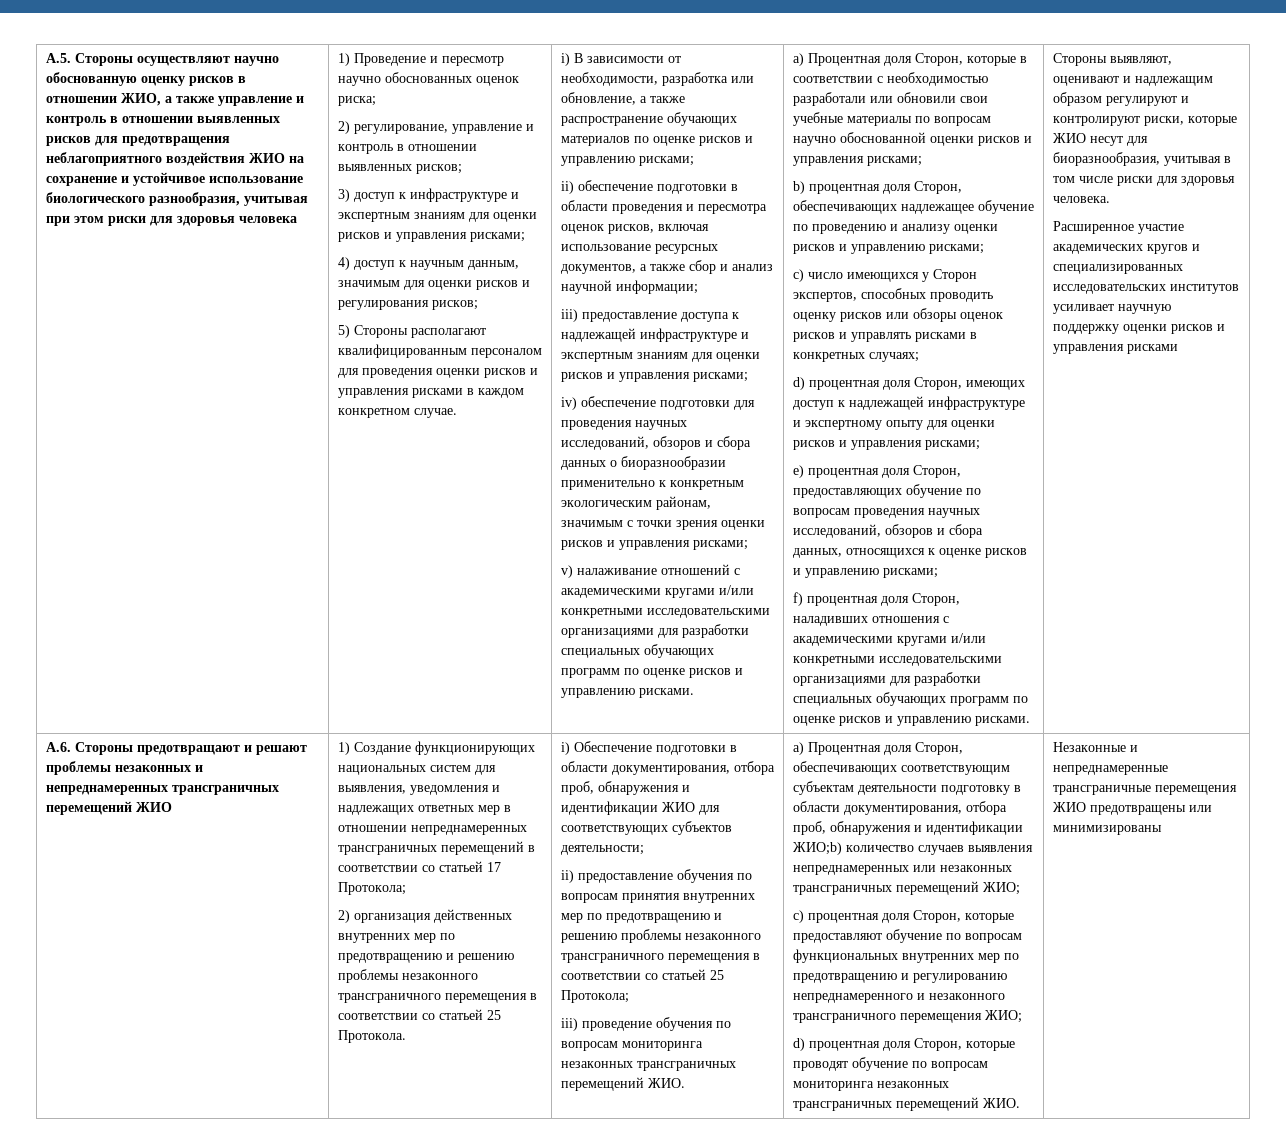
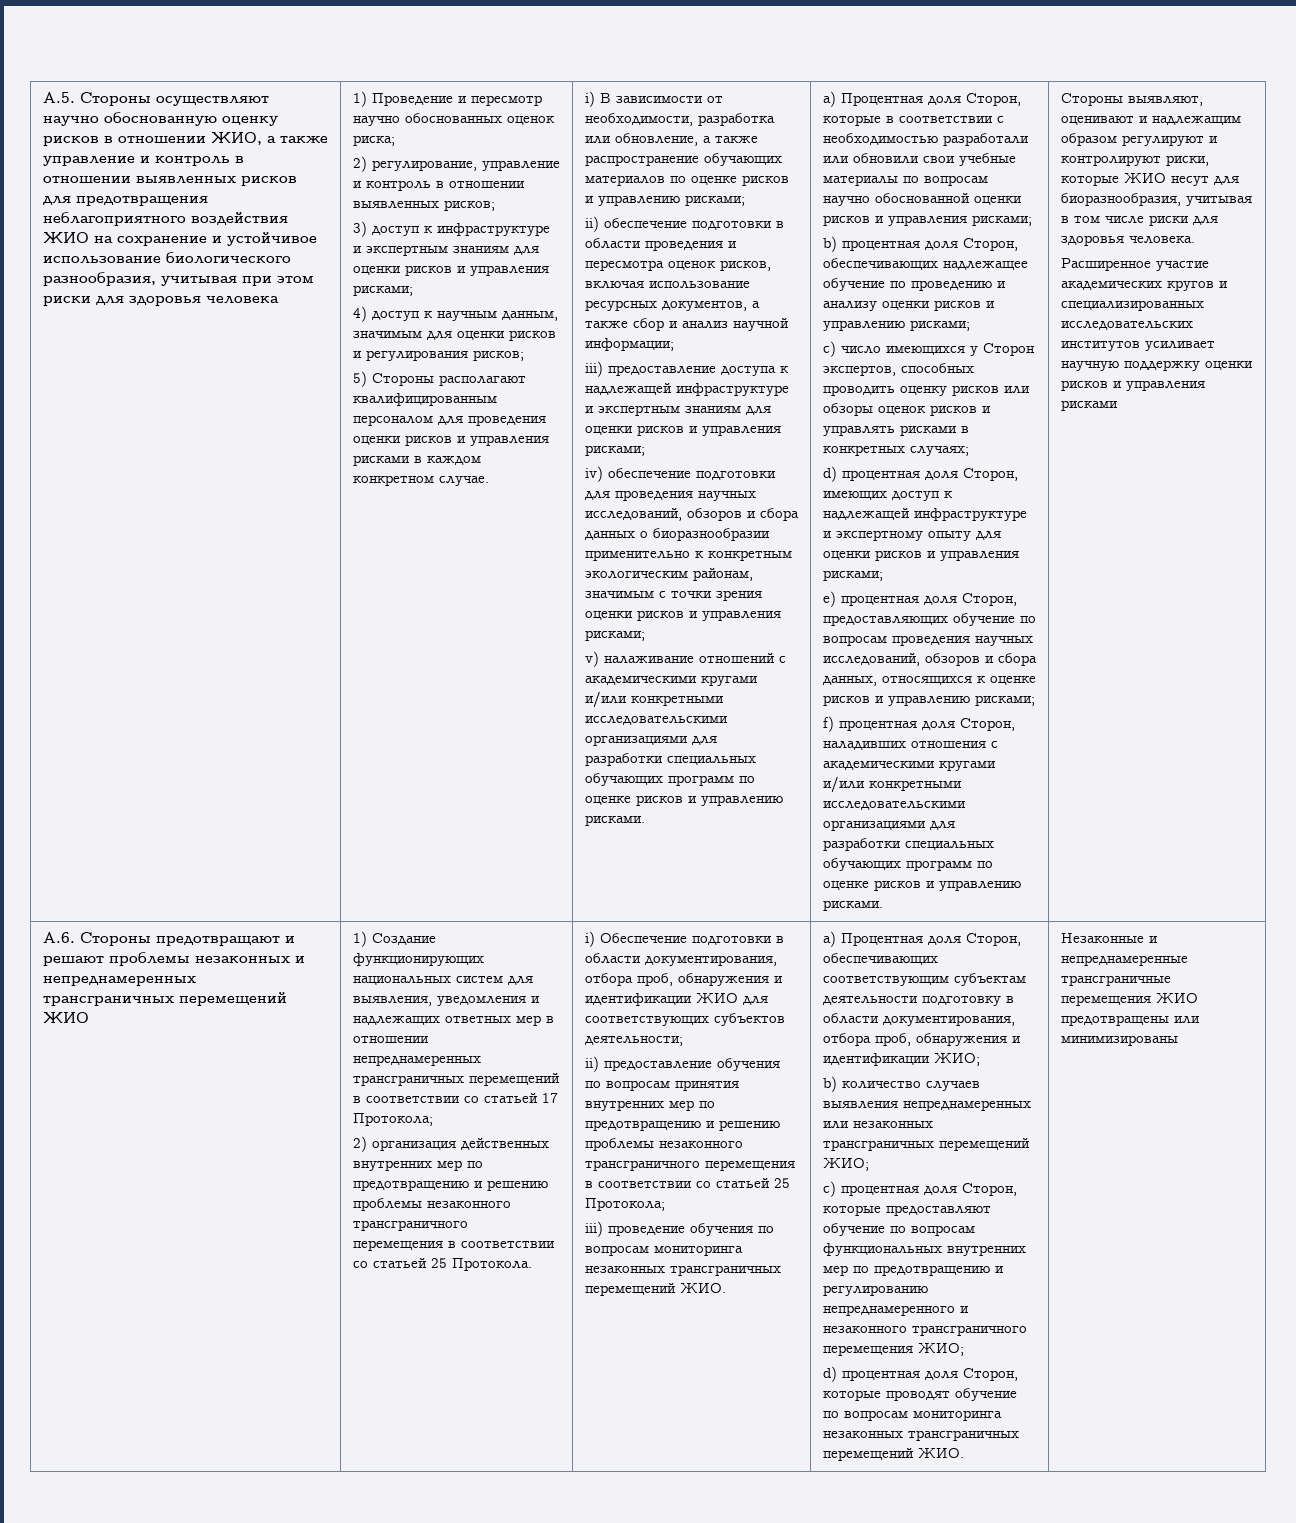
- a) Процентная доля Сторон, обеспечивающих соответствующим субъектам деятельности подготовку в области документирования, отбора проб, обнаружения и идентификации ЖИО;b) количество случаев выявления непреднамеренных или незаконных трансграничных перемещений ЖИО;
+ a) Процентная доля Сторон, обеспечивающих соответствующим субъектам деятельности подготовку в области документирования, отбора проб, обнаружения и идентификации ЖИО;
+ b) количество случаев выявления непреднамеренных или незаконных трансграничных перемещений ЖИО;

